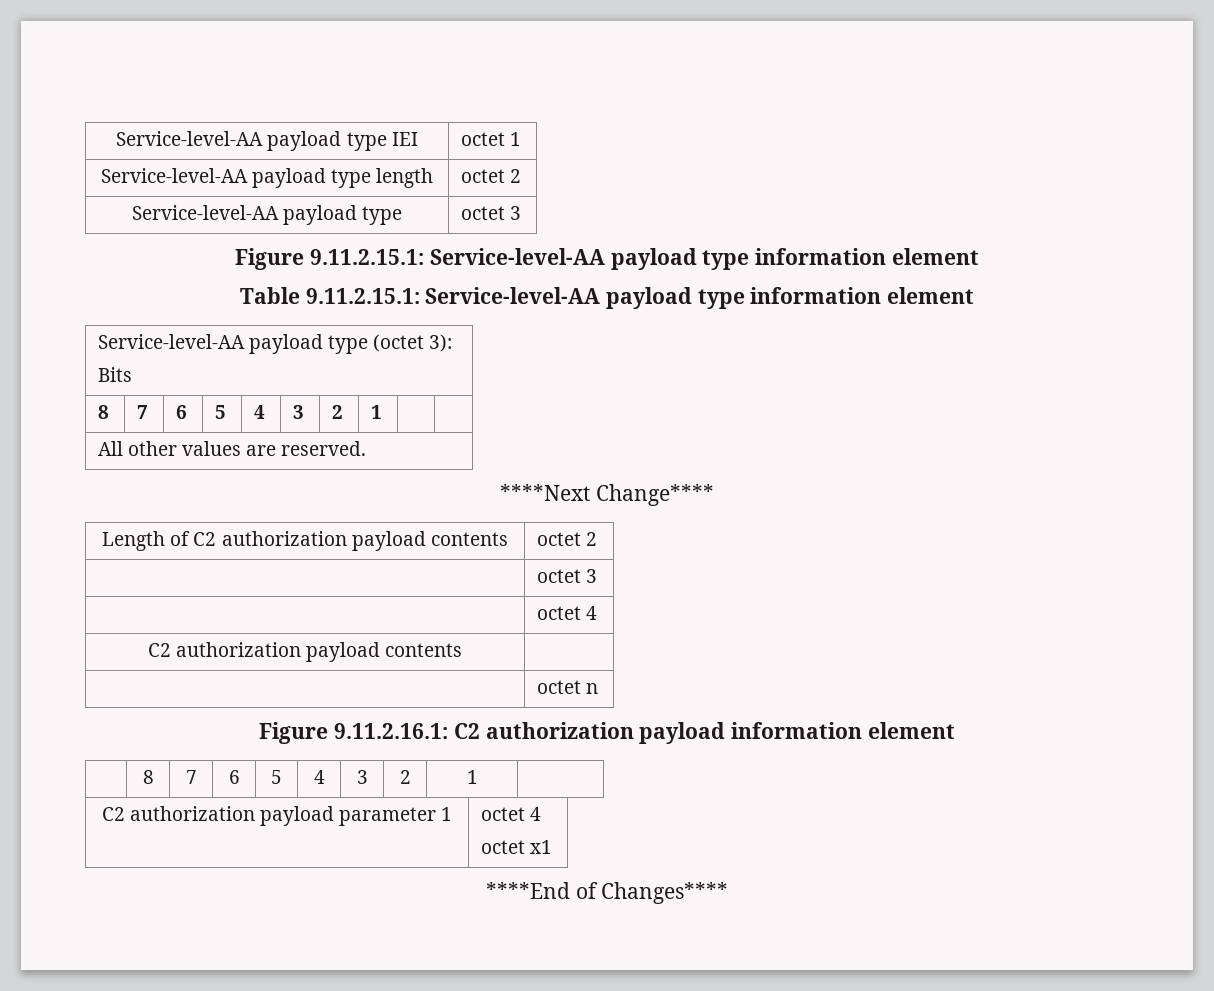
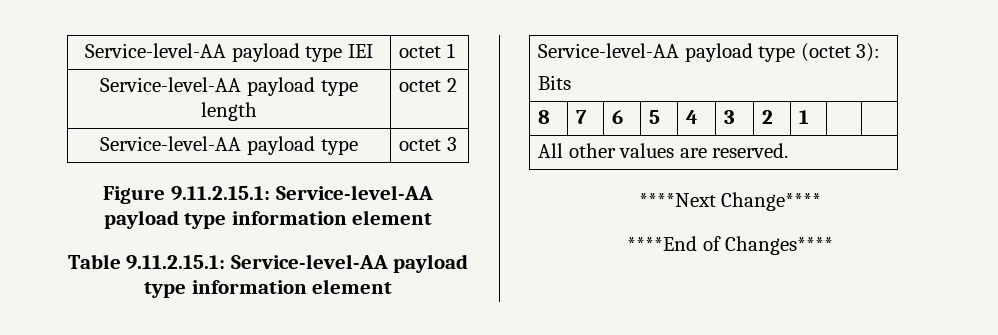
- Length of C2 authorization payload contents | octet 2
- | octet 3
- | octet 4
- C2 authorization payload contents |
- | octet n
- Figure 9.11.2.16.1: C2 authorization payload information element
- | 8 | 7 | 6 | 5 | 4 | 3 | 2 | 1 |
- C2 authorization payload parameter 1 | octet 4
- octet x1

